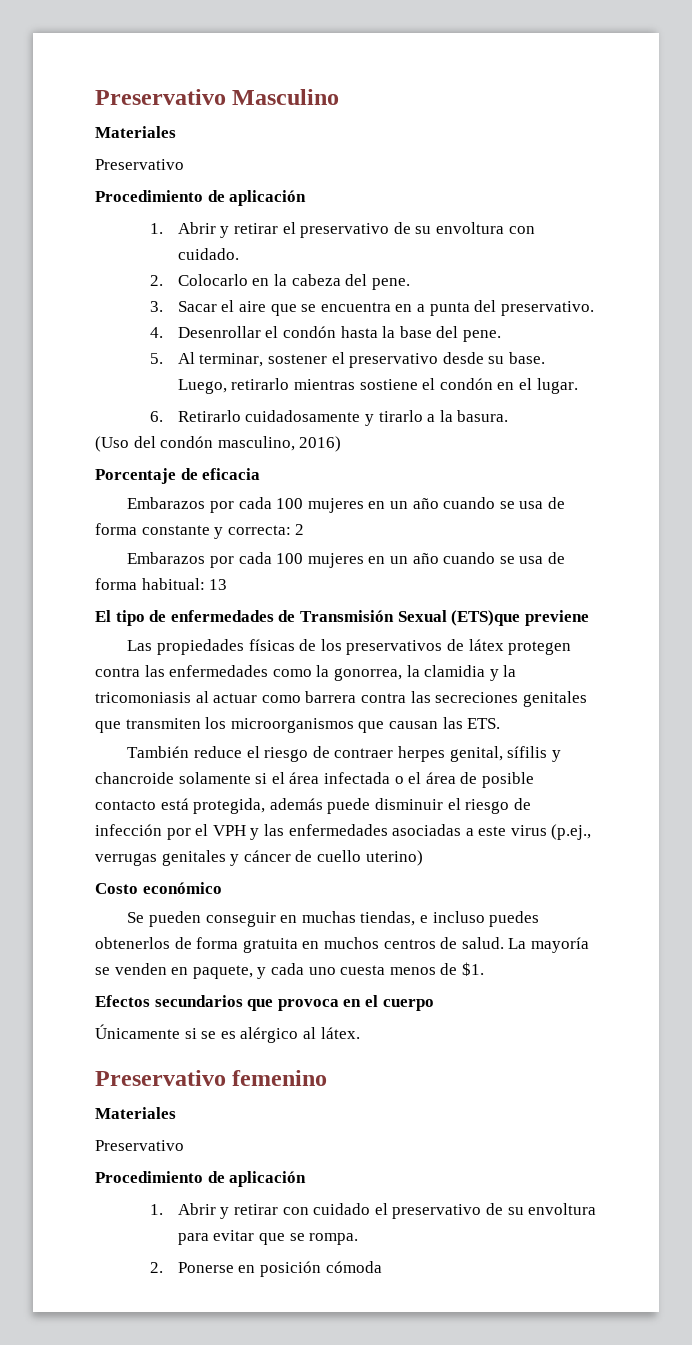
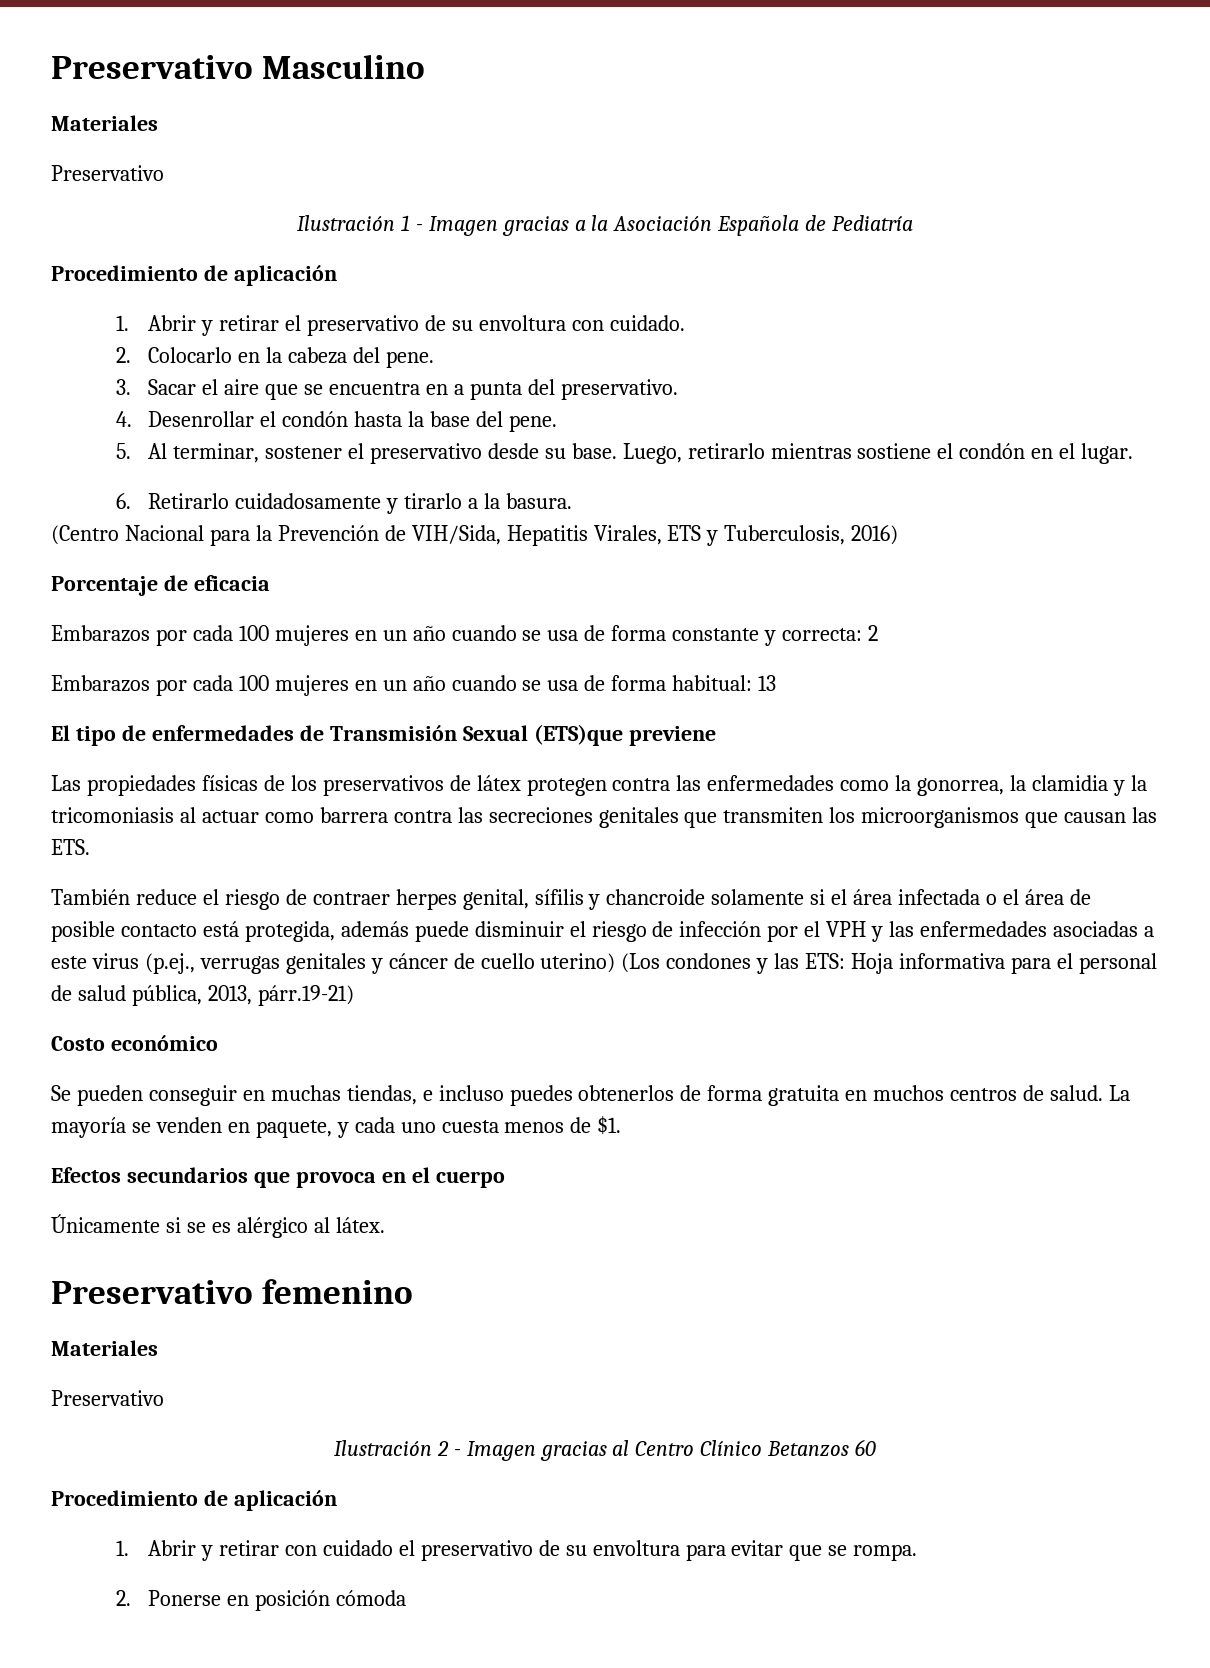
+ Ilustración 1 - Imagen gracias a la Asociación Española de Pediatría
- (Uso del condón masculino, 2016)
+ (Centro Nacional para la Prevención de VIH/Sida, Hepatitis Virales, ETS y Tuberculosis, 2016)
- También reduce el riesgo de contraer herpes genital, sífilis y chancroide solamente si el área infectada o el área de posible contacto está protegida, además puede disminuir el riesgo de infección por el VPH y las enfermedades asociadas a este virus (p.ej., verrugas genitales y cáncer de cuello uterino)
+ También reduce el riesgo de contraer herpes genital, sífilis y chancroide solamente si el área infectada o el área de posible contacto está protegida, además puede disminuir el riesgo de infección por el VPH y las enfermedades asociadas a este virus (p.ej., verrugas genitales y cáncer de cuello uterino) (Los condones y las ETS: Hoja informativa para el personal de salud pública, 2013, párr.19-21)
+ Ilustración 2 - Imagen gracias al Centro Clínico Betanzos 60

